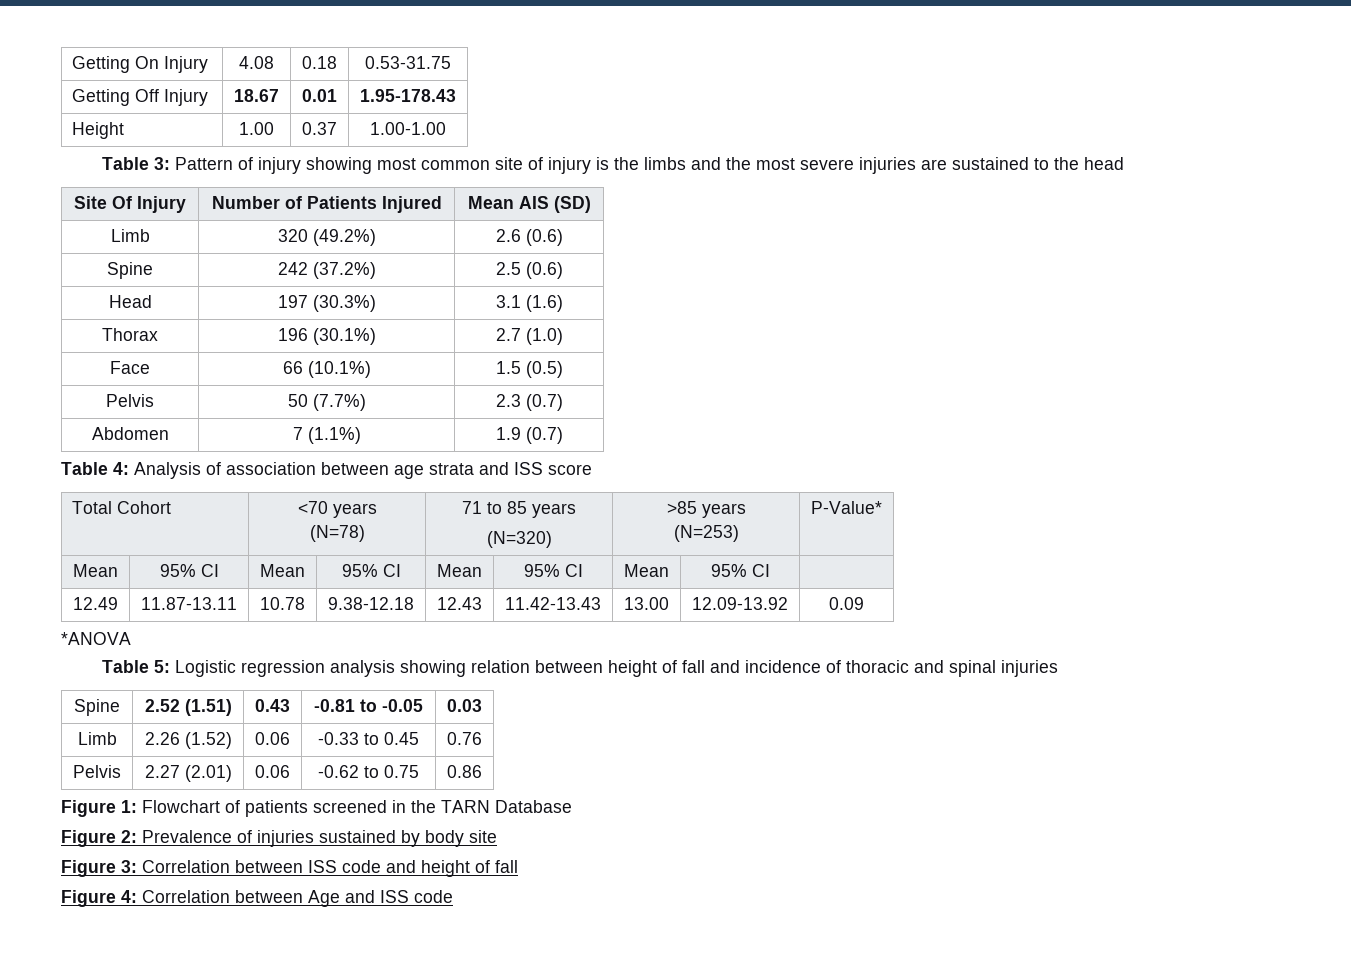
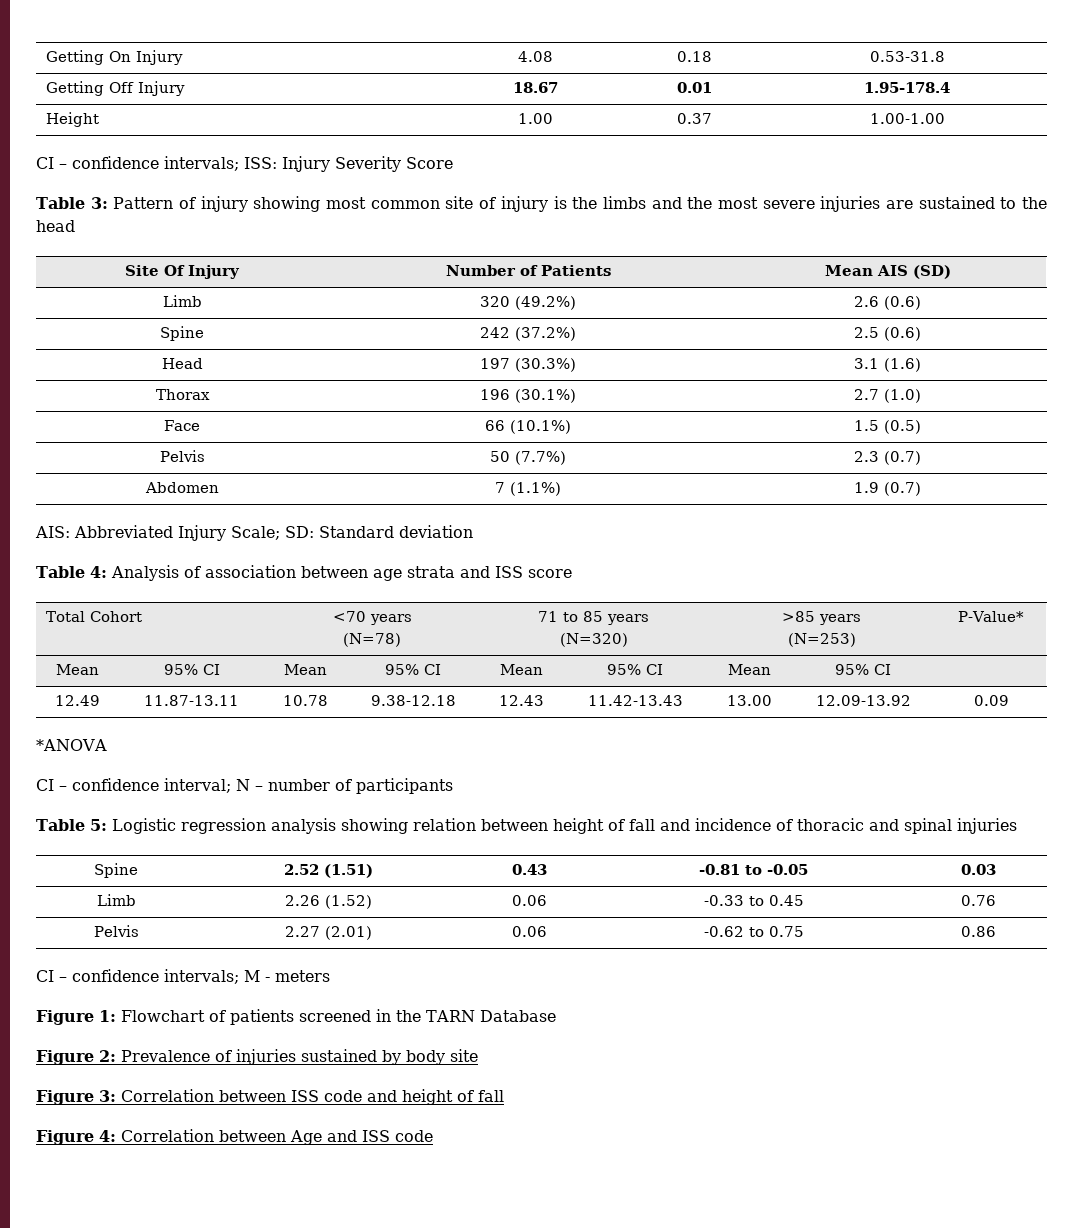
- Getting On Injury | 4.08 | 0.18 | 0.53-31.75
+ Getting On Injury | 4.08 | 0.18 | 0.53-31.8
- Getting Off Injury | 18.67 | 0.01 | 1.95-178.43
+ Getting Off Injury | 18.67 | 0.01 | 1.95-178.4
+ CI – confidence intervals; ISS: Injury Severity Score
- Site Of Injury | Number of Patients Injured | Mean AIS (SD)
+ Site Of Injury | Number of Patients | Mean AIS (SD)
+ AIS: Abbreviated Injury Scale; SD: Standard deviation
+ CI – confidence interval; N – number of participants
+ CI – confidence intervals; M - meters

